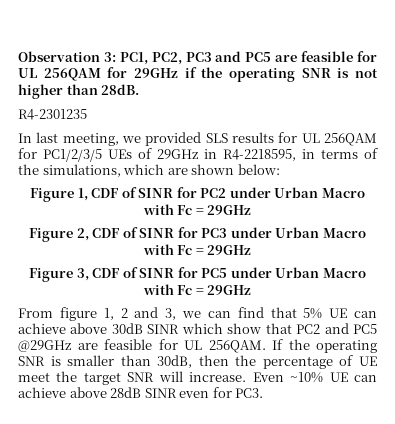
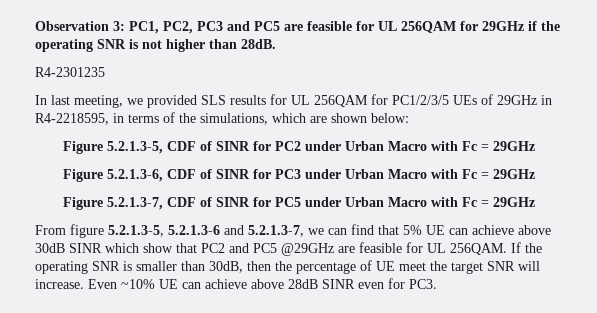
- Figure 1, CDF of SINR for PC2 under Urban Macro with Fc = 29GHz
+ Figure 5.2.1.3-5, CDF of SINR for PC2 under Urban Macro with Fc = 29GHz
- Figure 2, CDF of SINR for PC3 under Urban Macro with Fc = 29GHz
+ Figure 5.2.1.3-6, CDF of SINR for PC3 under Urban Macro with Fc = 29GHz
- Figure 3, CDF of SINR for PC5 under Urban Macro with Fc = 29GHz
+ Figure 5.2.1.3-7, CDF of SINR for PC5 under Urban Macro with Fc = 29GHz
- From figure 1, 2 and 3, we can find that 5% UE can achieve above 30dB SINR which show that PC2 and PC5 @29GHz are feasible for UL 256QAM.
+ From figure 5.2.1.3-5, 5.2.1.3-6 and 5.2.1.3-7, we can find that 5% UE can achieve above 30dB SINR which show that PC2 and PC5 @29GHz are feasible for UL 256QAM.

